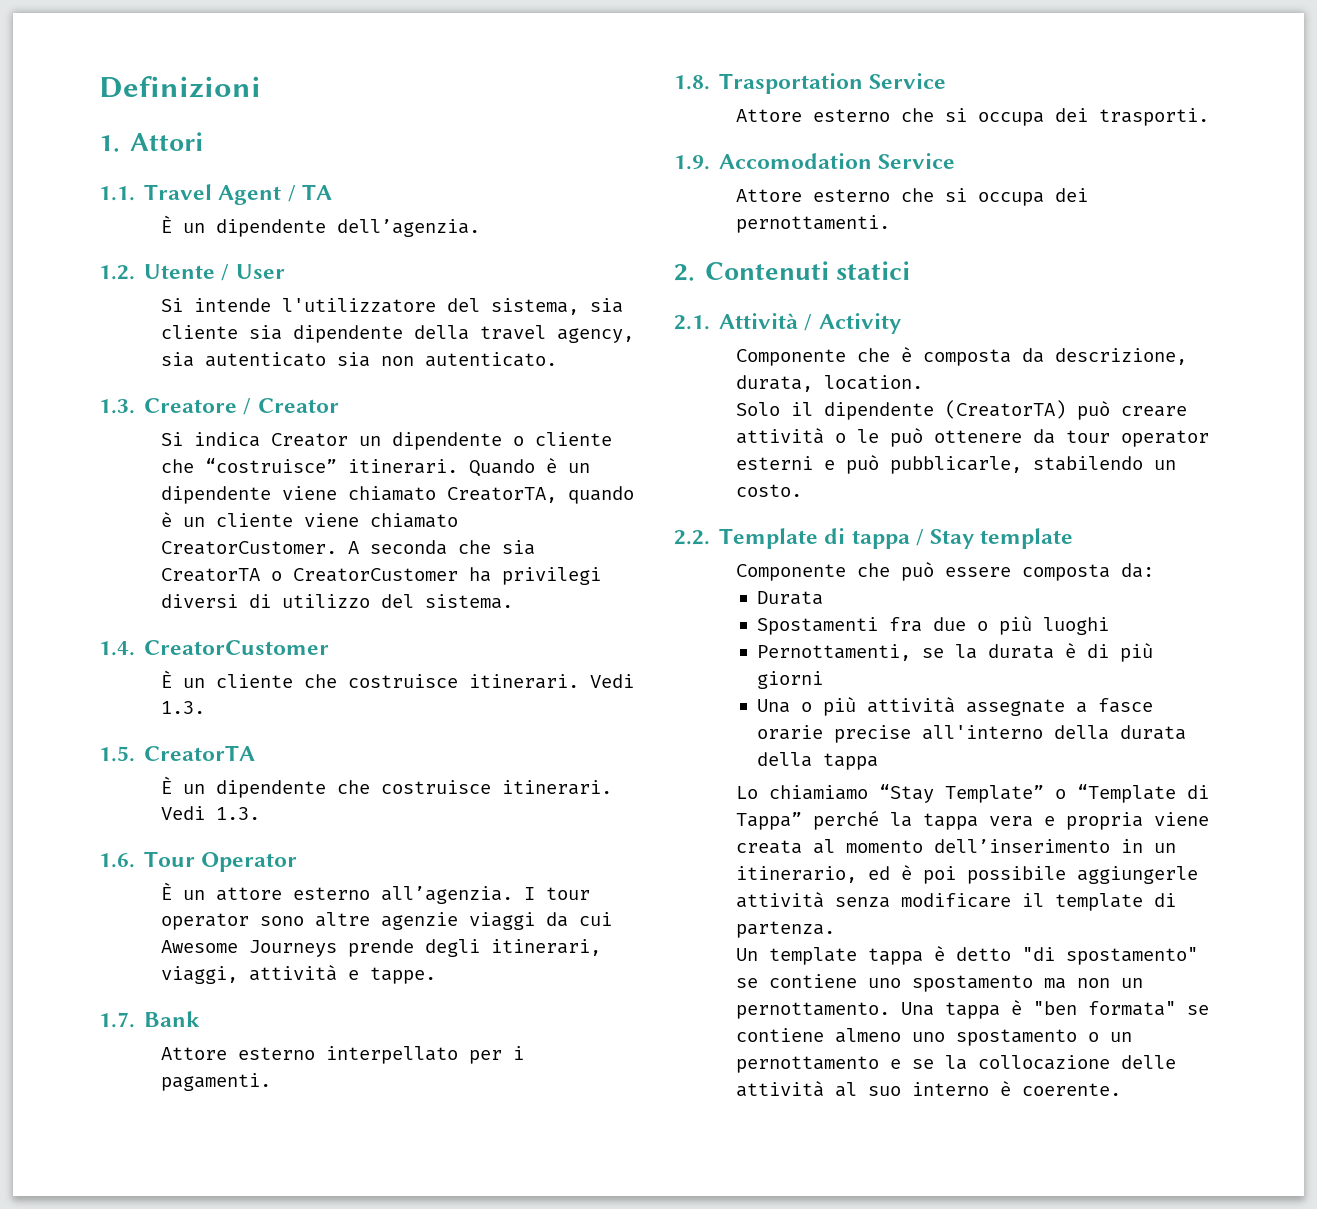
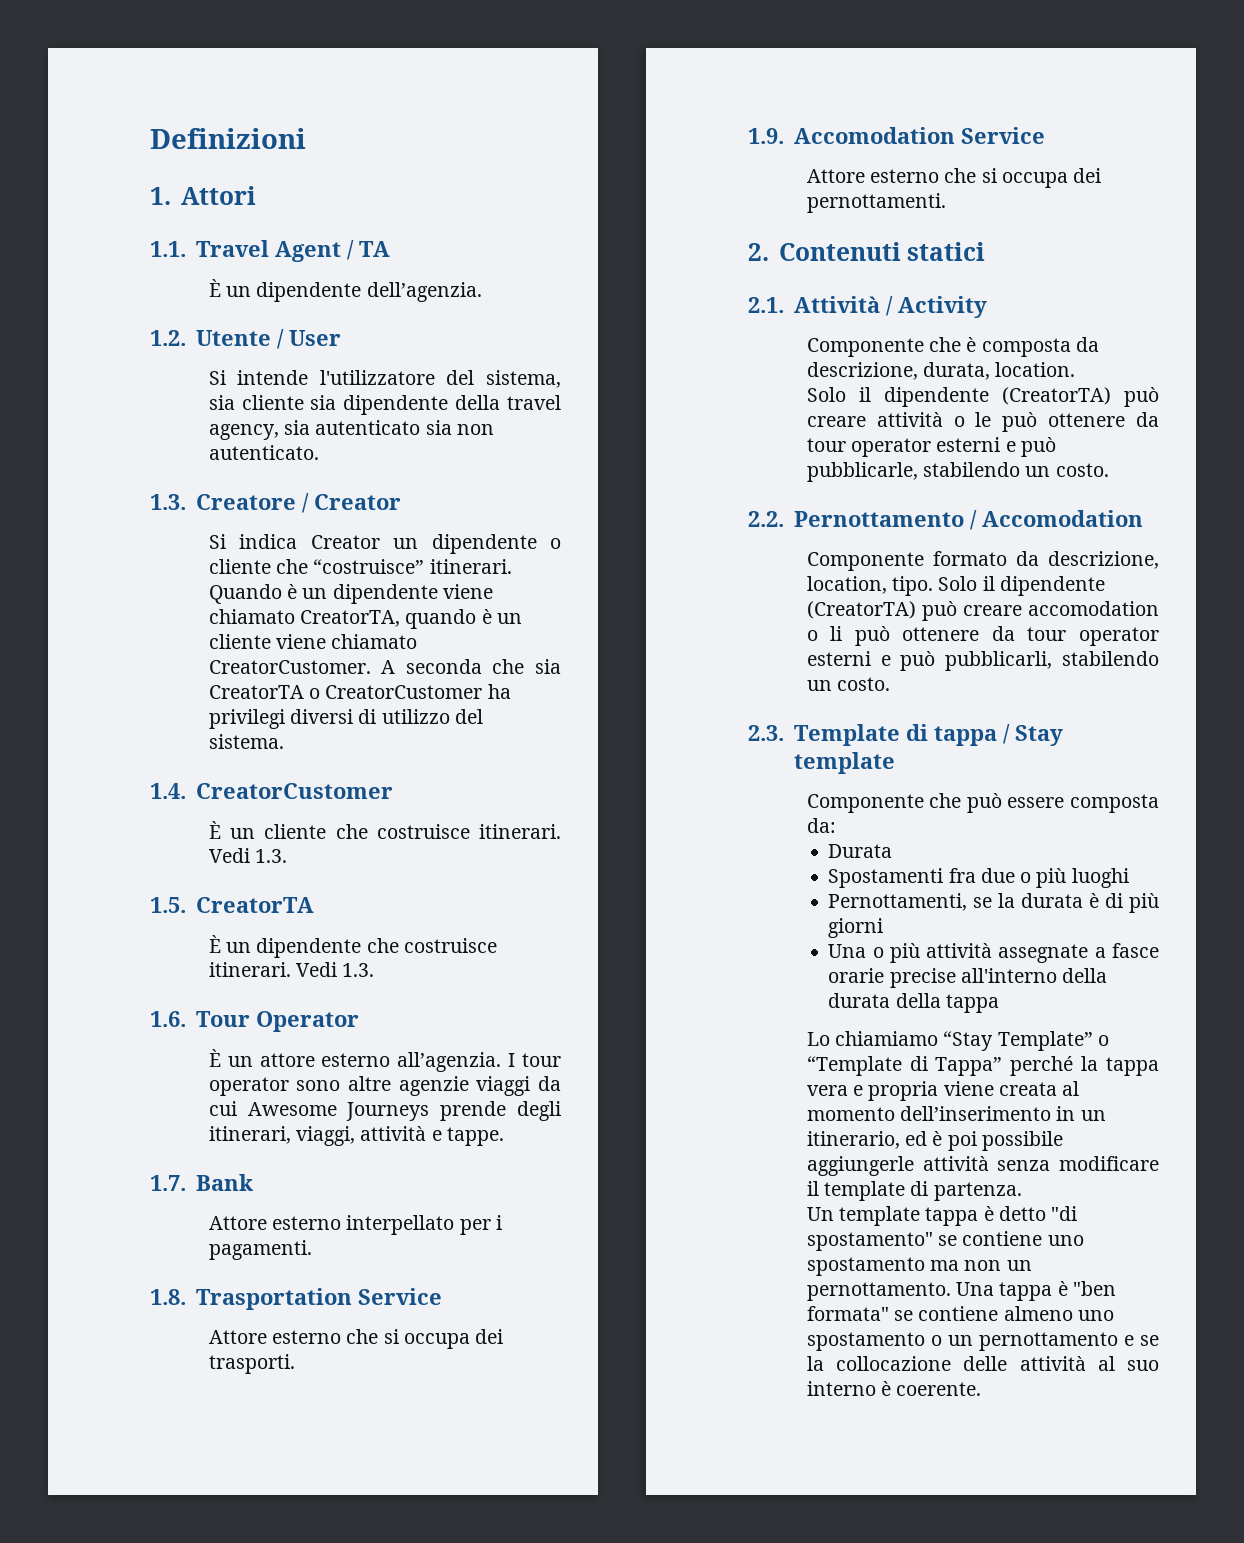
- 2.2. Template di tappa / Stay template
+ 2.2. Pernottamento / Accomodation
+ Componente formato da descrizione, location, tipo. Solo il dipendente (CreatorTA) può creare accomodation o li può ottenere da tour operator esterni e può pubblicarli, stabilendo un costo.
+ 2.3. Template di tappa / Stay template

